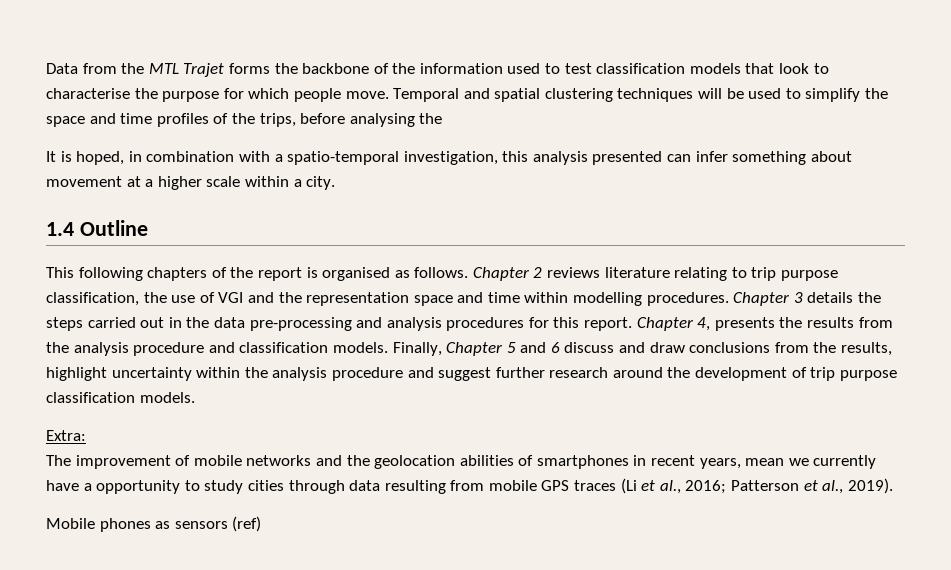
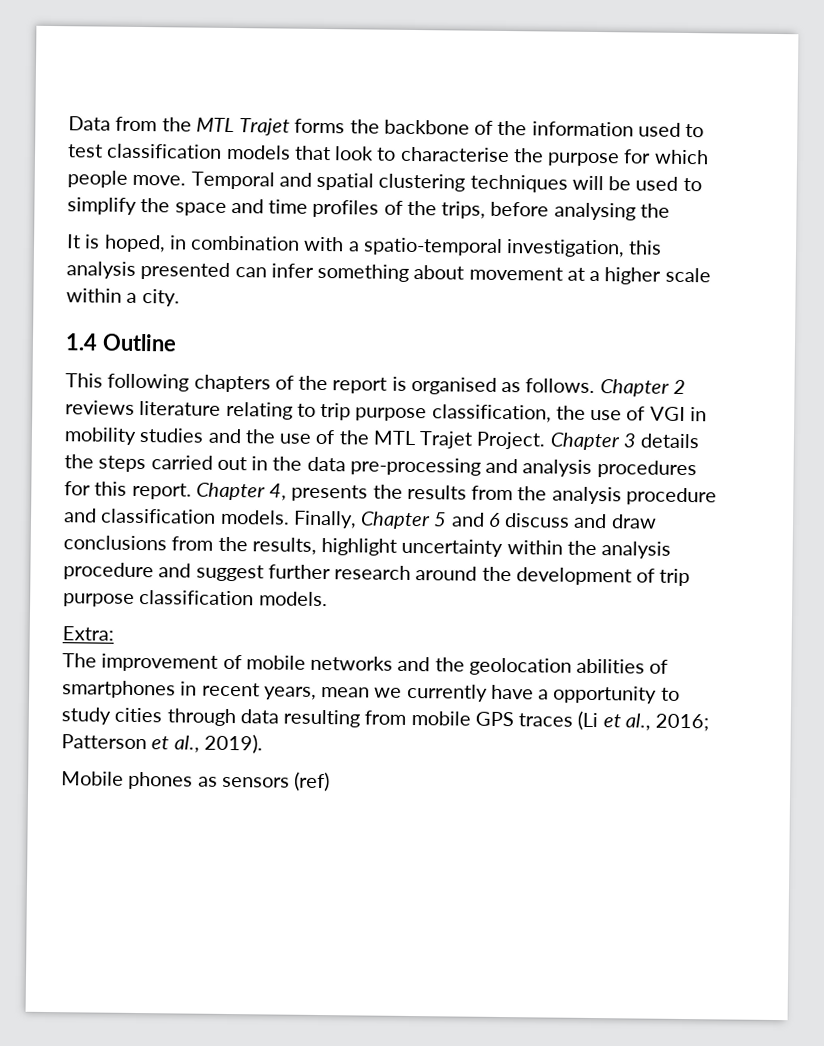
- Chapter 2 reviews literature relating to trip purpose classification, the use of VGI and the representation space and time within modelling procedures.
+ Chapter 2 reviews literature relating to trip purpose classification, the use of VGI in mobility studies and the use of the MTL Trajet Project.

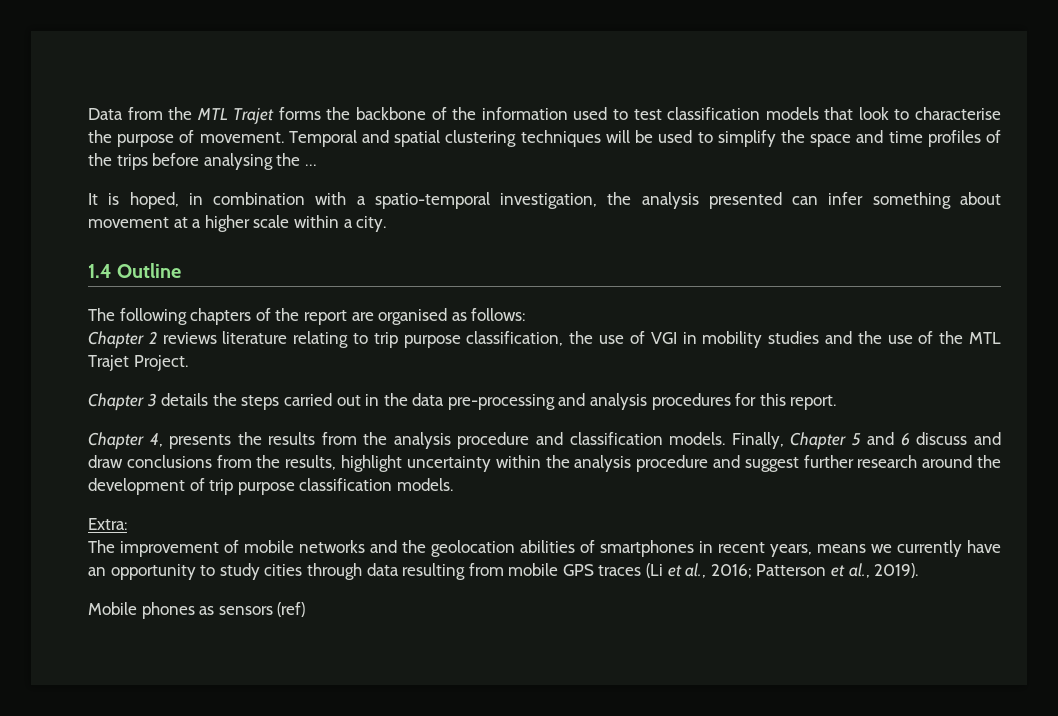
- Data from the MTL Trajet forms the backbone of the information used to test classification models that look to characterise the purpose for which people move.
+ Data from the MTL Trajet forms the backbone of the information used to test classification models that look to characterise the purpose of movement.
- Temporal and spatial clustering techniques will be used to simplify the space and time profiles of the trips, before analysing the
+ Temporal and spatial clustering techniques will be used to simplify the space and time profiles of the trips before analysing the …
- It is hoped, in combination with a spatio-temporal investigation, this analysis presented can infer something about movement at a higher scale within a city.
+ It is hoped, in combination with a spatio-temporal investigation, the analysis presented can infer something about movement at a higher scale within a city.
- This following chapters of the report is organised as follows. Chapter 2 reviews literature relating to trip purpose classification, the use of VGI in mobility studies and the use of the MTL Trajet Project. Chapter 3 details the steps carried out in the data pre-processing and analysis procedures for this report. Chapter 4, presents the results from the analysis procedure and classification models.
+ The following chapters of the report are organised as follows:
+ Chapter 2 reviews literature relating to trip purpose classification, the use of VGI in mobility studies and the use of the MTL Trajet Project.
+ Chapter 3 details the steps carried out in the data pre-processing and analysis procedures for this report.
+ Chapter 4, presents the results from the analysis procedure and classification models.
- The improvement of mobile networks and the geolocation abilities of smartphones in recent years, mean we currently have a opportunity to study cities through data resulting from mobile GPS traces (Li et al., 2016; Patterson et al., 2019).
+ The improvement of mobile networks and the geolocation abilities of smartphones in recent years, means we currently have an opportunity to study cities through data resulting from mobile GPS traces (Li et al., 2016; Patterson et al., 2019).

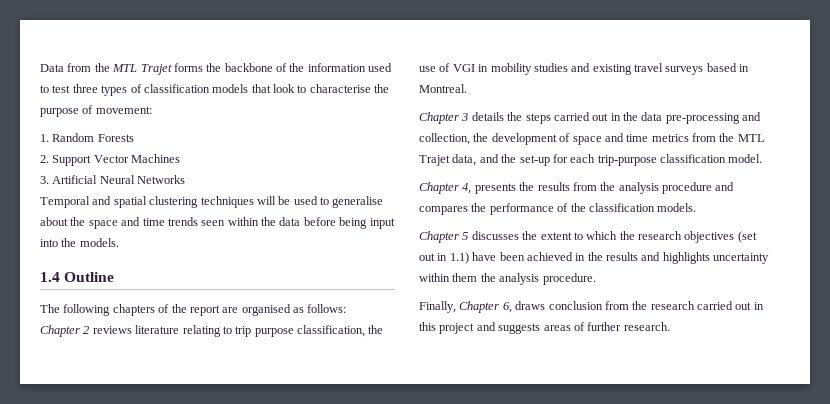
- Data from the MTL Trajet forms the backbone of the information used to test classification models that look to characterise the purpose of movement. Temporal and spatial clustering techniques will be used to simplify the space and time profiles of the trips before analysing the …
- It is hoped, in combination with a spatio-temporal investigation, the analysis presented can infer something about movement at a higher scale within a city.
+ Data from the MTL Trajet forms the backbone of the information used to test three types of classification models that look to characterise the purpose of movement:
+ 1. Random Forests
+ 2. Support Vector Machines
+ 3. Artificial Neural Networks
+ Temporal and spatial clustering techniques will be used to generalise about the space and time trends seen within the data before being input into the models.
- Chapter 2 reviews literature relating to trip purpose classification, the use of VGI in mobility studies and the use of the MTL Trajet Project.
+ Chapter 2 reviews literature relating to trip purpose classification, the use of VGI in mobility studies and existing travel surveys based in Montreal.
- Chapter 3 details the steps carried out in the data pre-processing and analysis procedures for this report.
+ Chapter 3 details the steps carried out in the data pre-processing and collection, the development of space and time metrics from the MTL Trajet data, and the set-up for each trip-purpose classification model.
- Chapter 4, presents the results from the analysis procedure and classification models. Finally, Chapter 5 and 6 discuss and draw conclusions from the results, highlight uncertainty within the analysis procedure and suggest further research around the development of trip purpose classification models.
- Extra:
- The improvement of mobile networks and the geolocation abilities of smartphones in recent years, means we currently have an opportunity to study cities through data resulting from mobile GPS traces (Li et al., 2016; Patterson et al., 2019).
- Mobile phones as sensors (ref)
+ Chapter 4, presents the results from the analysis procedure and compares the performance of the classification models.
+ Chapter 5 discusses the extent to which the research objectives (set out in 1.1) have been achieved in the results and highlights uncertainty within them the analysis procedure.
+ Finally, Chapter 6, draws conclusion from the research carried out in this project and suggests areas of further research.

